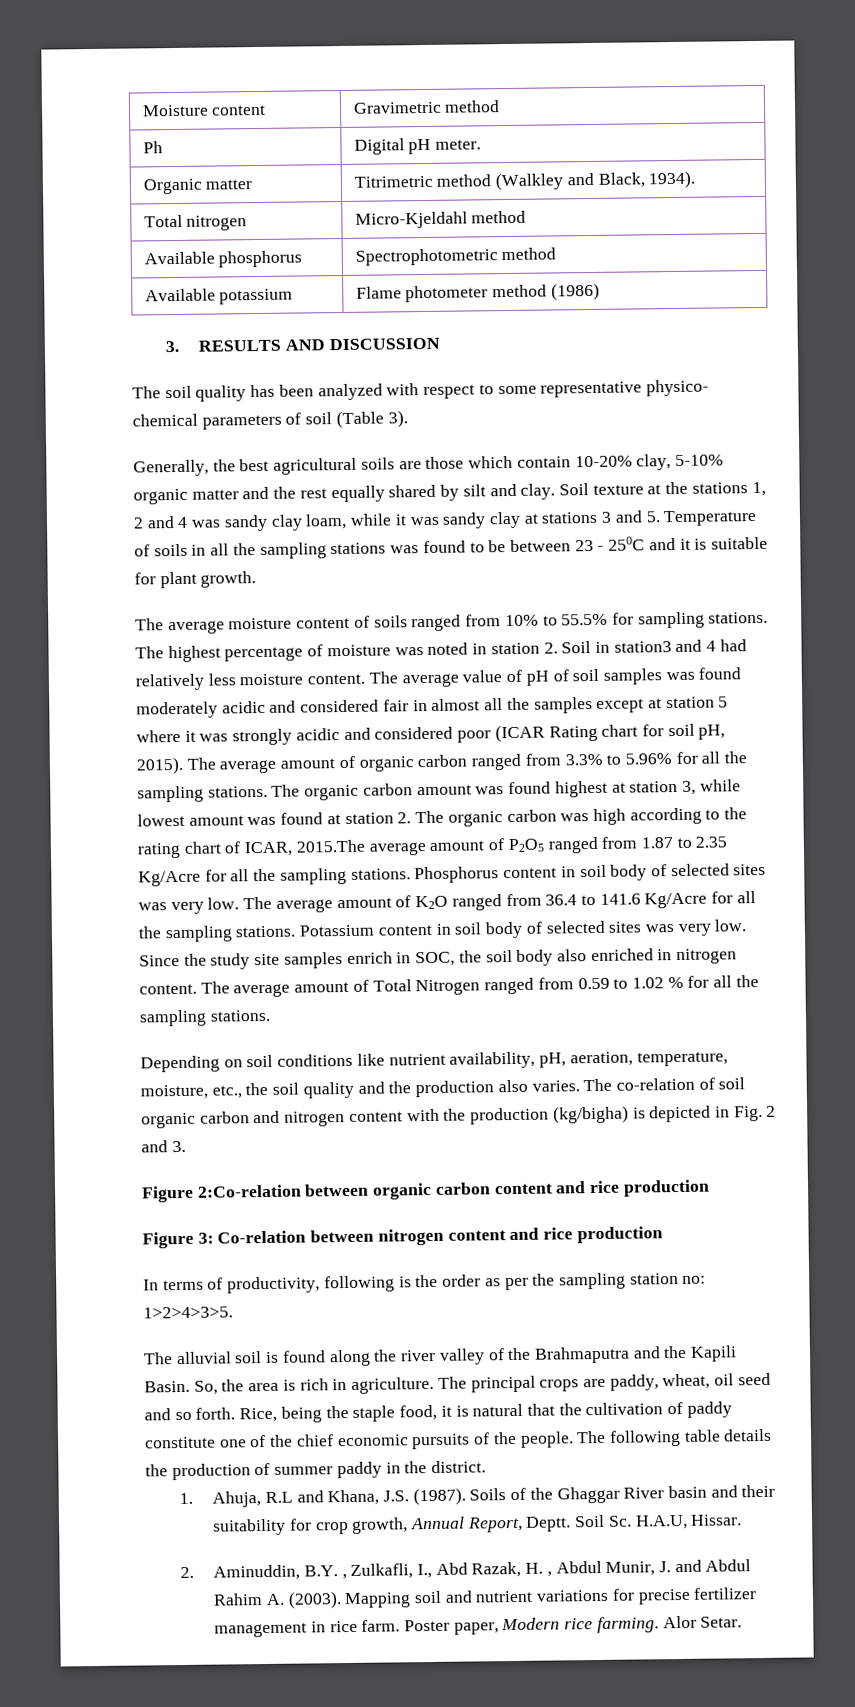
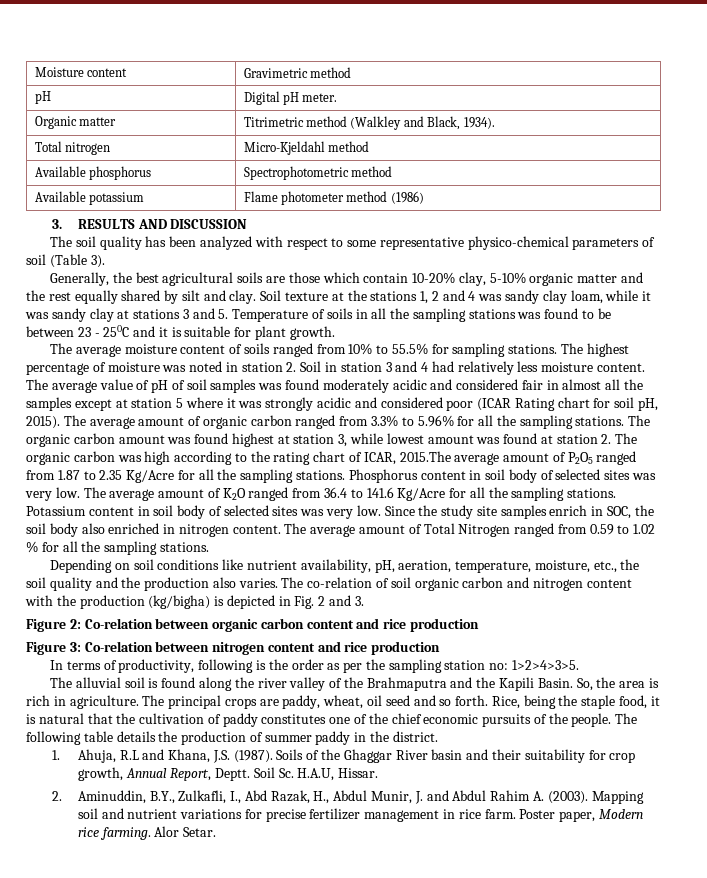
- Ph | Digital pH meter.
+ pH | Digital pH meter.
- The soil quality has been analyzed with respect to some representative physico- chemical parameters of soil (Table 3).
+ The soil quality has been analyzed with respect to some representative physico-chemical parameters of soil (Table 3).
- The highest percentage of moisture was noted in station 2. Soil in station3 and 4 had relatively less moisture content.
+ The highest percentage of moisture was noted in station 2. Soil in station 3 and 4 had relatively less moisture content.
- Figure 2:Co-relation between organic carbon content and rice production
+ Figure 2: Co-relation between organic carbon content and rice production
- Rice, being the staple food, it is natural that the cultivation of paddy constitute one of the chief economic pursuits of the people.
+ Rice, being the staple food, it is natural that the cultivation of paddy constitutes one of the chief economic pursuits of the people.
- 2. Aminuddin, B.Y. , Zulkafli, I., Abd Razak, H. , Abdul Munir, J. and Abdul Rahim A. (2003).
+ 2. Aminuddin, B.Y., Zulkafli, I., Abd Razak, H., Abdul Munir, J. and Abdul Rahim A. (2003).

